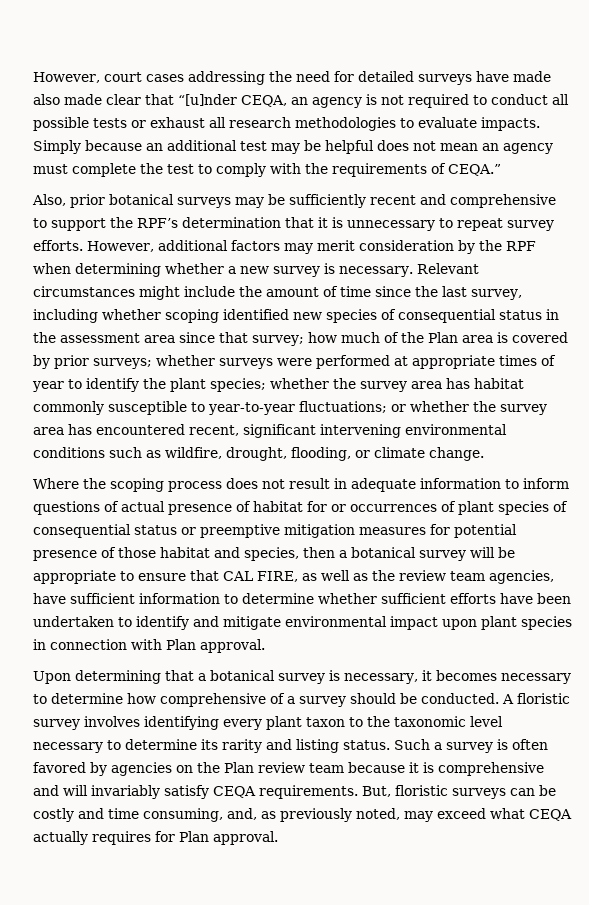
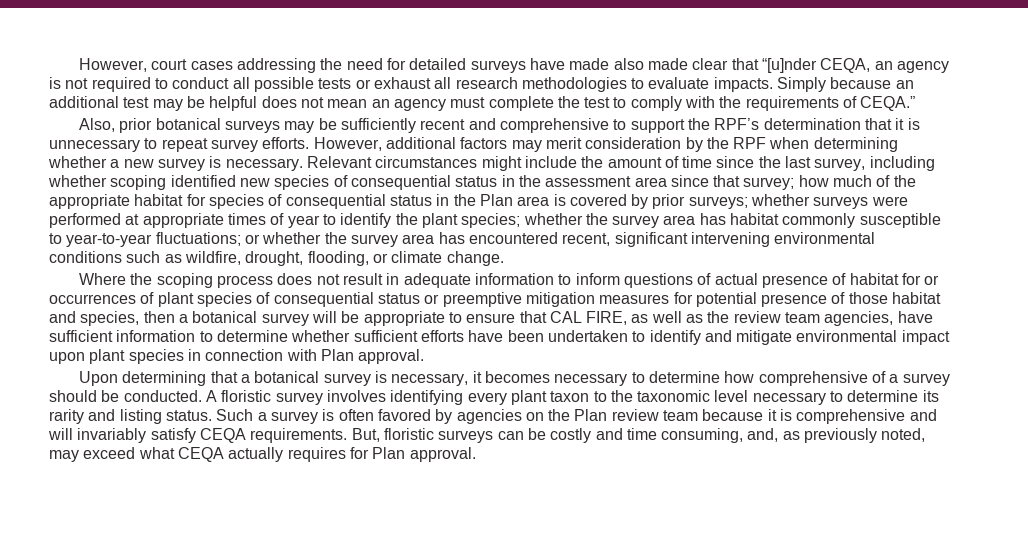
- how much of the Plan area is covered by prior surveys;
+ how much of the appropriate habitat for species of consequential status in the Plan area is covered by prior surveys;

